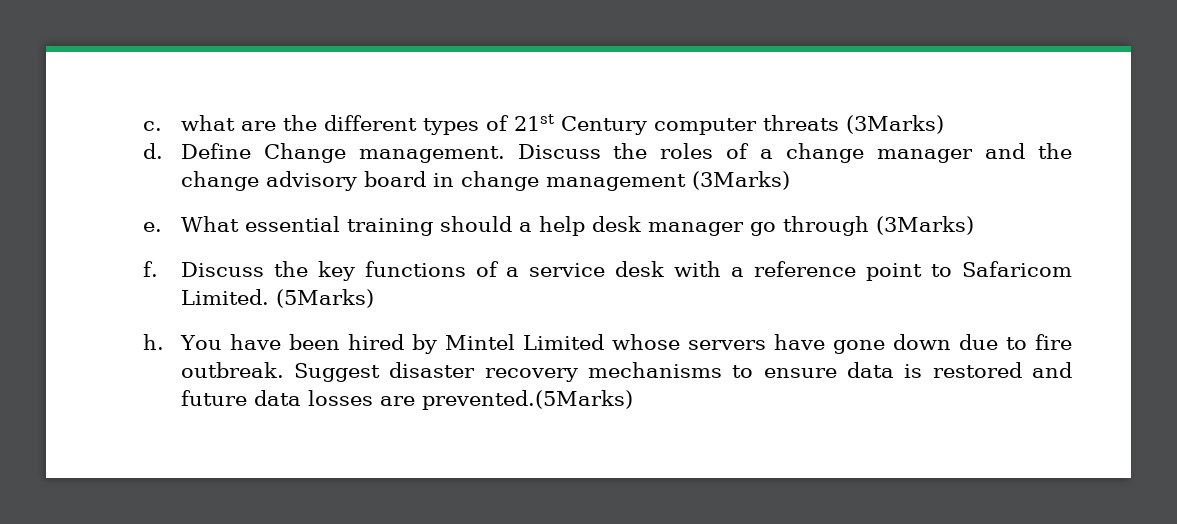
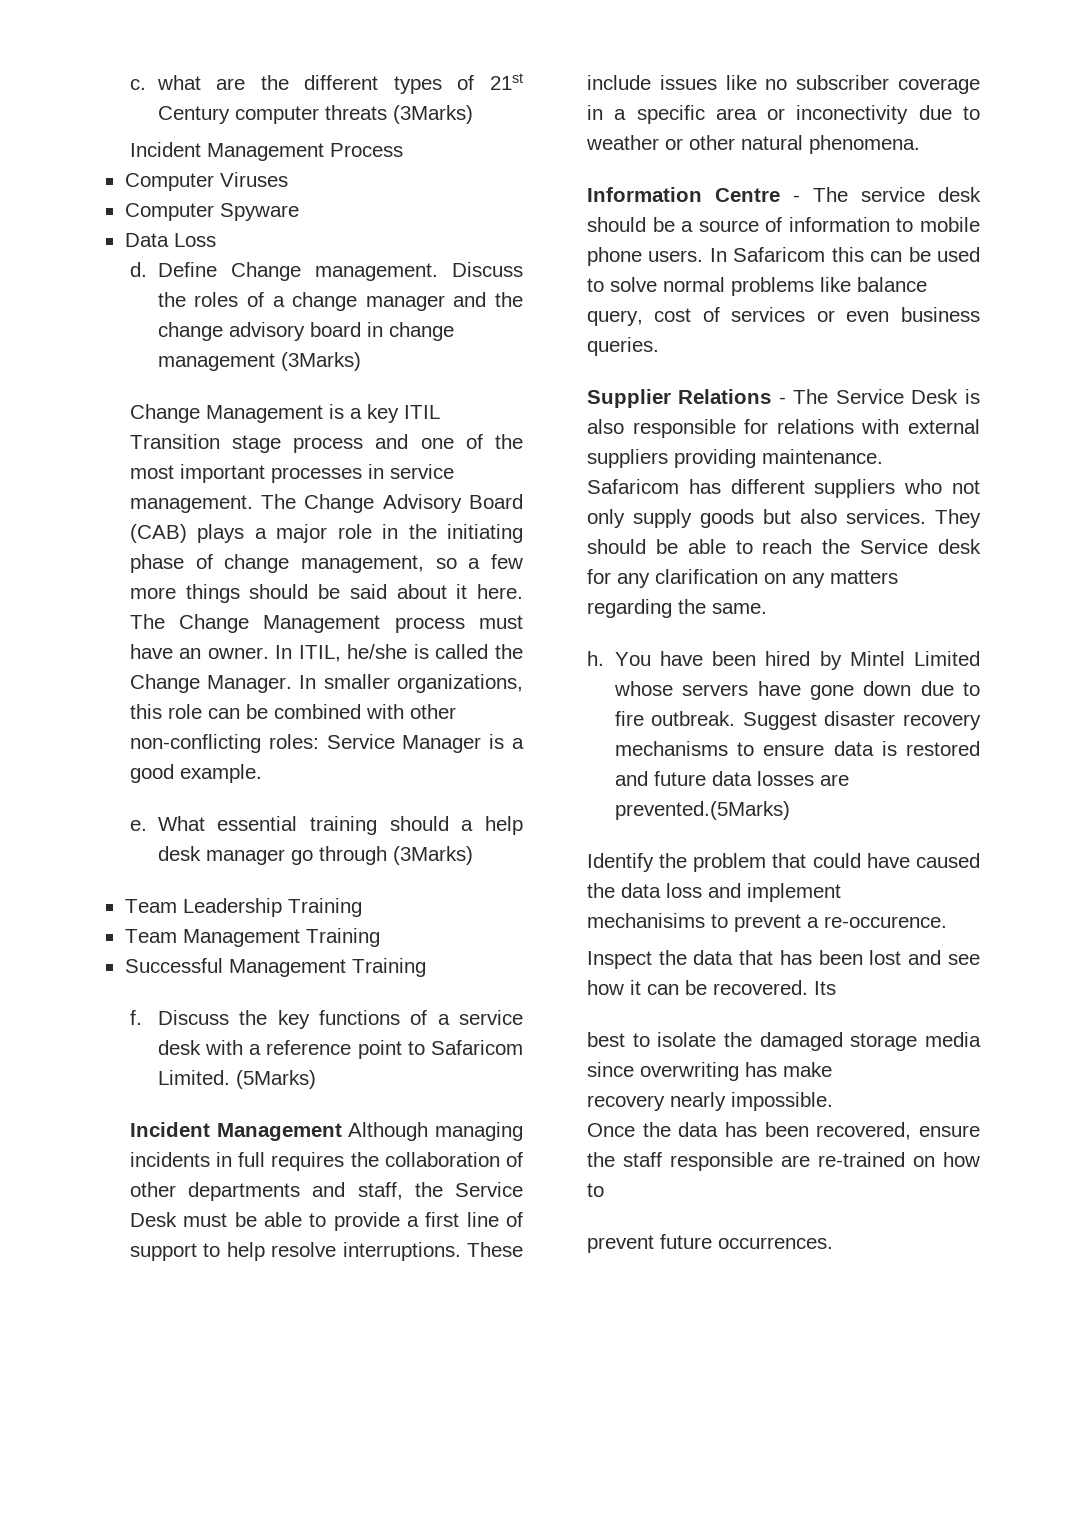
+ Incident Management Process
+ Computer Viruses
+ Computer Spyware
+ Data Loss
+ Change Management is a key ITIL Transition stage process and one of the most important processes in service management. The Change Advisory Board (CAB) plays a major role in the initiating phase of change management, so a few more things should be said about it here. The Change Management process must have an owner. In ITIL, he/she is called the Change Manager. In smaller organizations, this role can be combined with other non-conflicting roles: Service Manager is a good example.
+ Team Leadership Training
+ Team Management Training
+ Successful Management Training
+ Incident Management Although managing incidents in full requires the collaboration of other departments and staff, the Service Desk must be able to provide a first line of support to help resolve interruptions. These include issues like no subscriber coverage in a specific area or inconectivity due to weather or other natural phenomena.
+ Information Centre - The service desk should be a source of information to mobile phone users. In Safaricom this can be used to solve normal problems like balance query, cost of services or even business queries.
+ Supplier Relations - The Service Desk is also responsible for relations with external suppliers providing maintenance. Safaricom has different suppliers who not only supply goods but also services. They should be able to reach the Service desk for any clarification on any matters regarding the same.
+ Identify the problem that could have caused the data loss and implement
+ mechanisims to prevent a re-occurence.
+ Inspect the data that has been lost and see how it can be recovered. Its
+ best to isolate the damaged storage media since overwriting has make
+ recovery nearly impossible.
+ Once the data has been recovered, ensure the staff responsible are re-trained on how to
+ prevent future occurrences.

